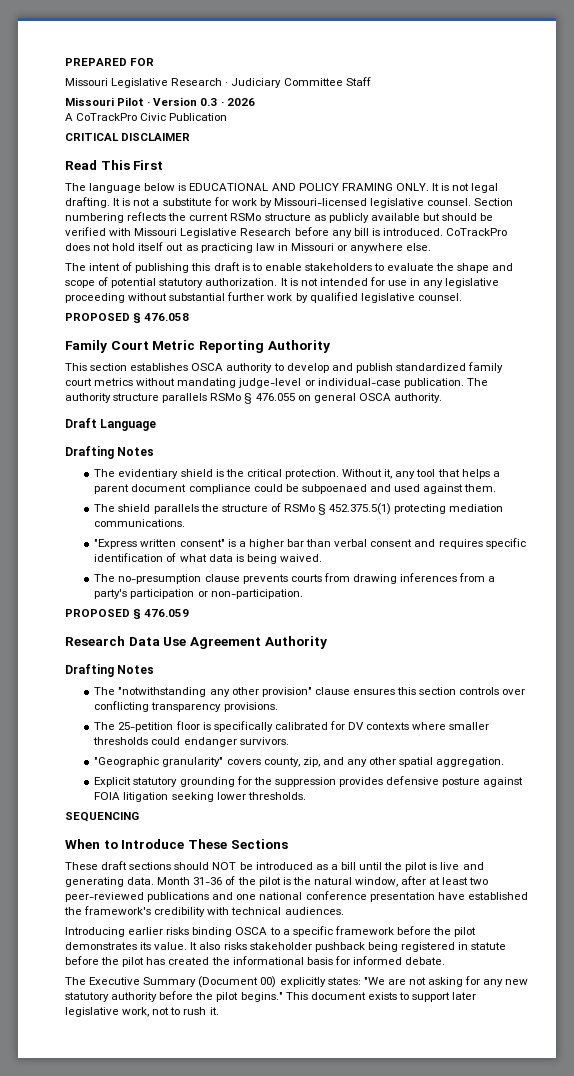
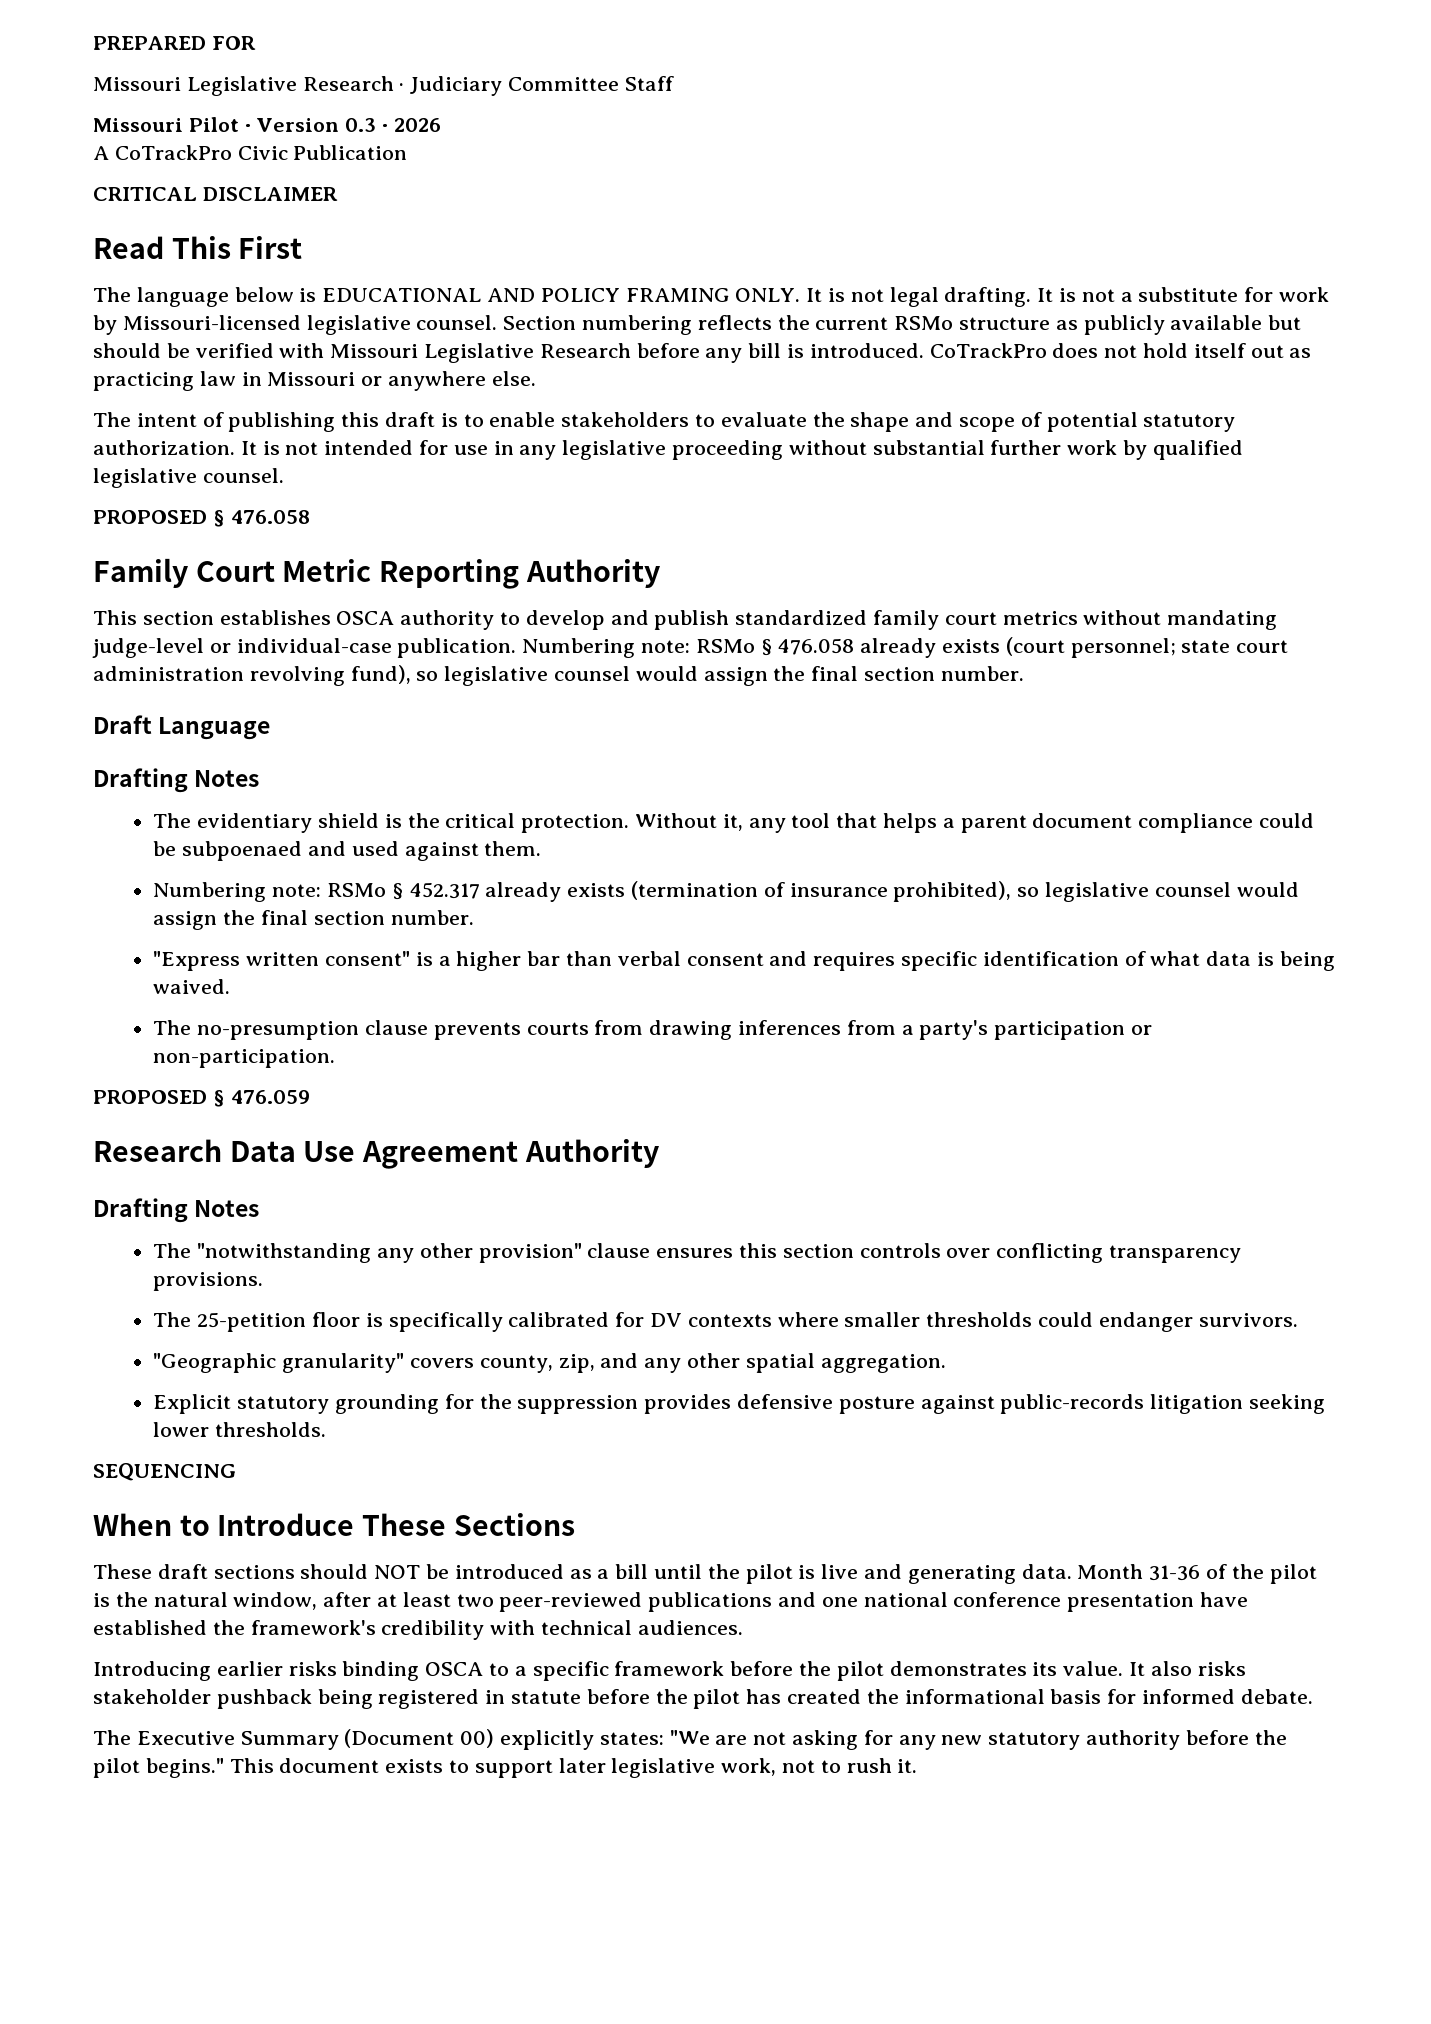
- The authority structure parallels RSMo § 476.055 on general OSCA authority.
+ Numbering note: RSMo § 476.058 already exists (court personnel; state court administration revolving fund), so legislative counsel would assign the final section number.
- The shield parallels the structure of RSMo § 452.375.5(1) protecting mediation communications.
+ Numbering note: RSMo § 452.317 already exists (termination of insurance prohibited), so legislative counsel would assign the final section number.
- Explicit statutory grounding for the suppression provides defensive posture against FOIA litigation seeking lower thresholds.
+ Explicit statutory grounding for the suppression provides defensive posture against public-records litigation seeking lower thresholds.

